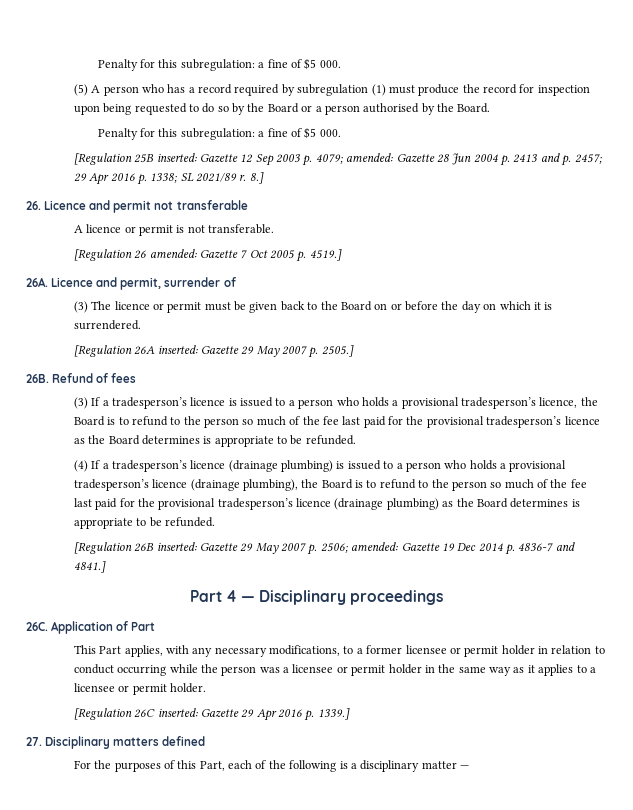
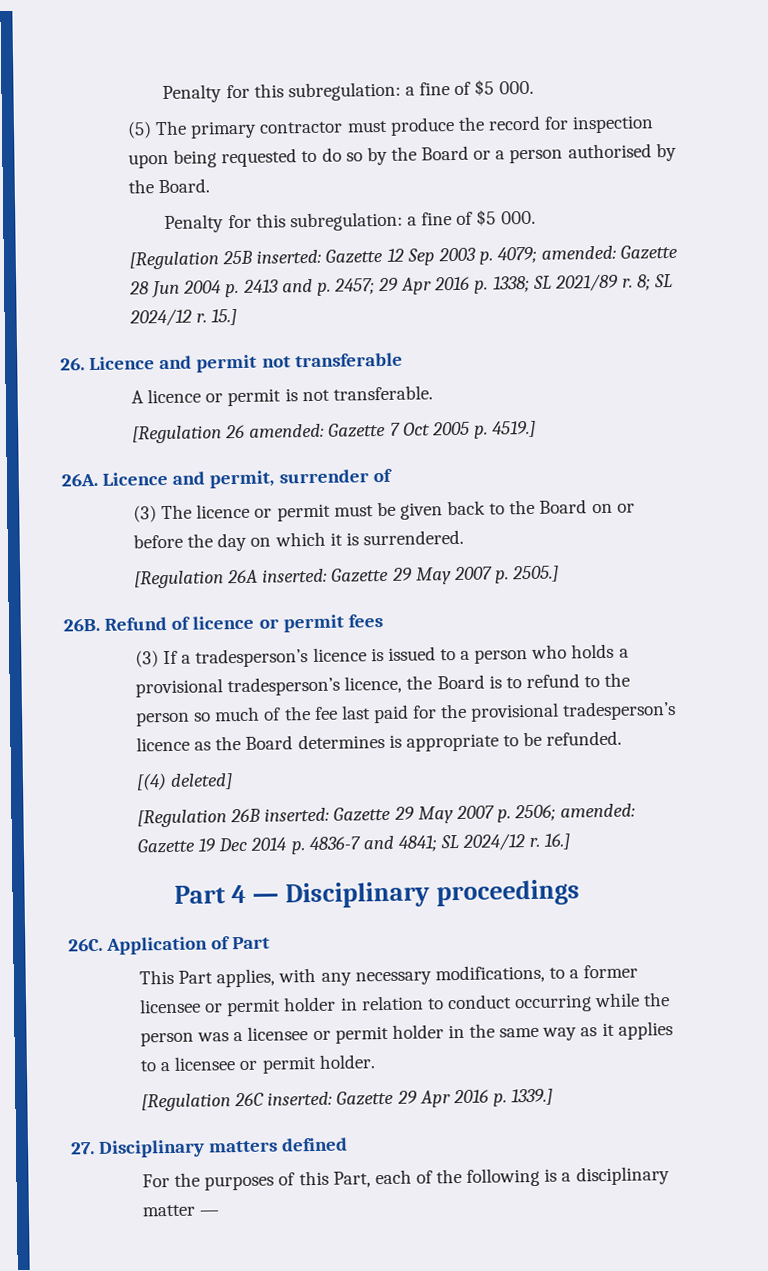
- (5) A person who has a record required by subregulation (1) must produce the record for inspection upon being requested to do so by the Board or a person authorised by the Board.
+ (5) The primary contractor must produce the record for inspection upon being requested to do so by the Board or a person authorised by the Board.
- 8.]
+ 8; SL 2024/12 r. 15.]
- Refund of fees
+ Refund of licence or permit fees
- (4) If a tradesperson’s licence (drainage plumbing) is issued to a person who holds a provisional tradesperson’s licence (drainage plumbing), the Board is to refund to the person so much of the fee last paid for the provisional tradesperson’s licence (drainage plumbing) as the Board determines is appropriate to be refunded.
+ [(4) deleted]
- [Regulation 26B inserted: Gazette 29 May 2007 p. 2506; amended: Gazette 19 Dec 2014 p. 4836-7 and 4841.]
+ [Regulation 26B inserted: Gazette 29 May 2007 p. 2506; amended: Gazette 19 Dec 2014 p. 4836-7 and 4841; SL 2024/12 r. 16.]

